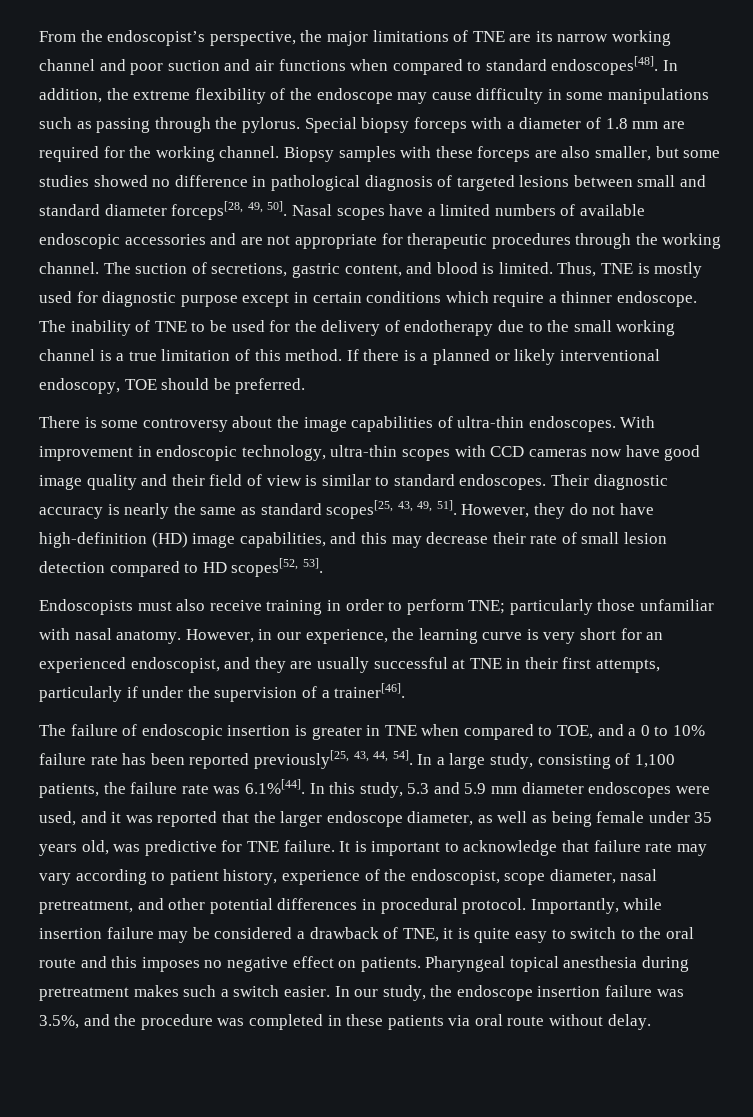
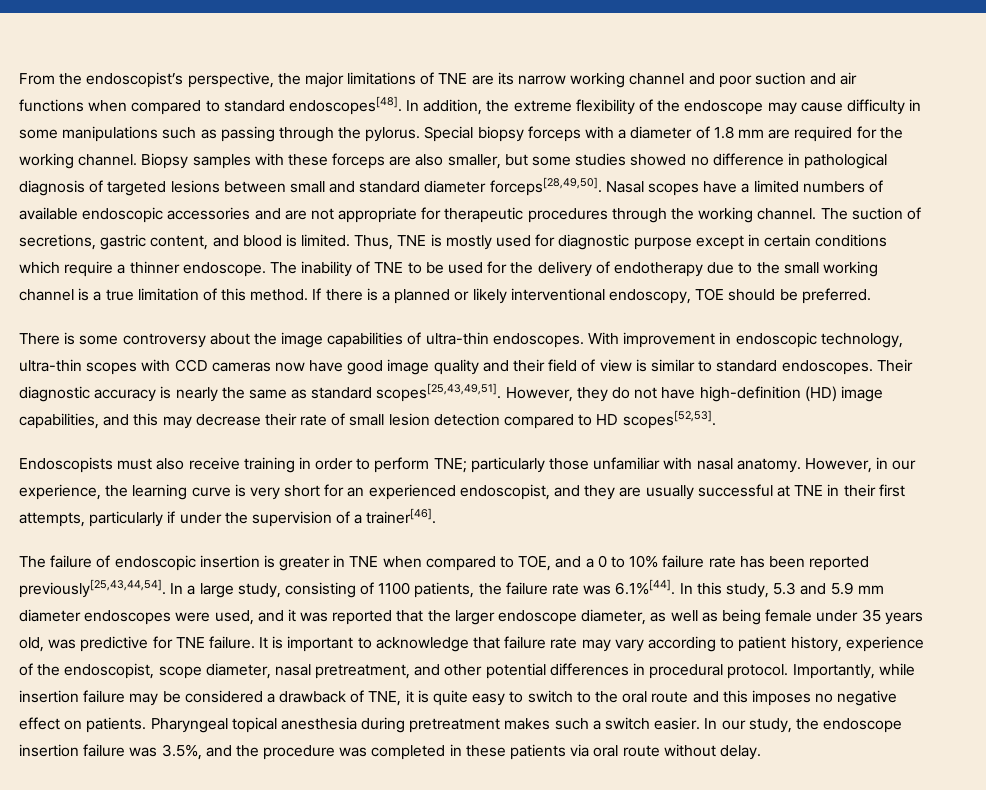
- Biopsy samples with these forceps are also smaller, but some studies showed no difference in pathological diagnosis of targeted lesions between small and standard diameter forceps[28, 49, 50].
+ Biopsy samples with these forceps are also smaller, but some studies showed no difference in pathological diagnosis of targeted lesions between small and standard diameter forceps[28,49,50].
- Their diagnostic accuracy is nearly the same as standard scopes[25, 43, 49, 51].
+ Their diagnostic accuracy is nearly the same as standard scopes[25,43,49,51].
- However, they do not have high-definition (HD) image capabilities, and this may decrease their rate of small lesion detection compared to HD scopes[52, 53].
+ However, they do not have high-definition (HD) image capabilities, and this may decrease their rate of small lesion detection compared to HD scopes[52,53].
- The failure of endoscopic insertion is greater in TNE when compared to TOE, and a 0 to 10% failure rate has been reported previously[25, 43, 44, 54].
+ The failure of endoscopic insertion is greater in TNE when compared to TOE, and a 0 to 10% failure rate has been reported previously[25,43,44,54].
- In a large study, consisting of 1,100 patients, the failure rate was 6.1%[44]. In this study, 5.3 and 5.9 mm diameter endoscopes were used, and it was reported that the larger endoscope diameter, as well as being female under 35 years old, was predictive for TNE failure.
+ In a large study, consisting of 1100 patients, the failure rate was 6.1%[44]. In this study, 5.3 and 5.9 mm diameter endoscopes were used, and it was reported that the larger endoscope diameter, as well as being female under 35 years old, was predictive for TNE failure.

